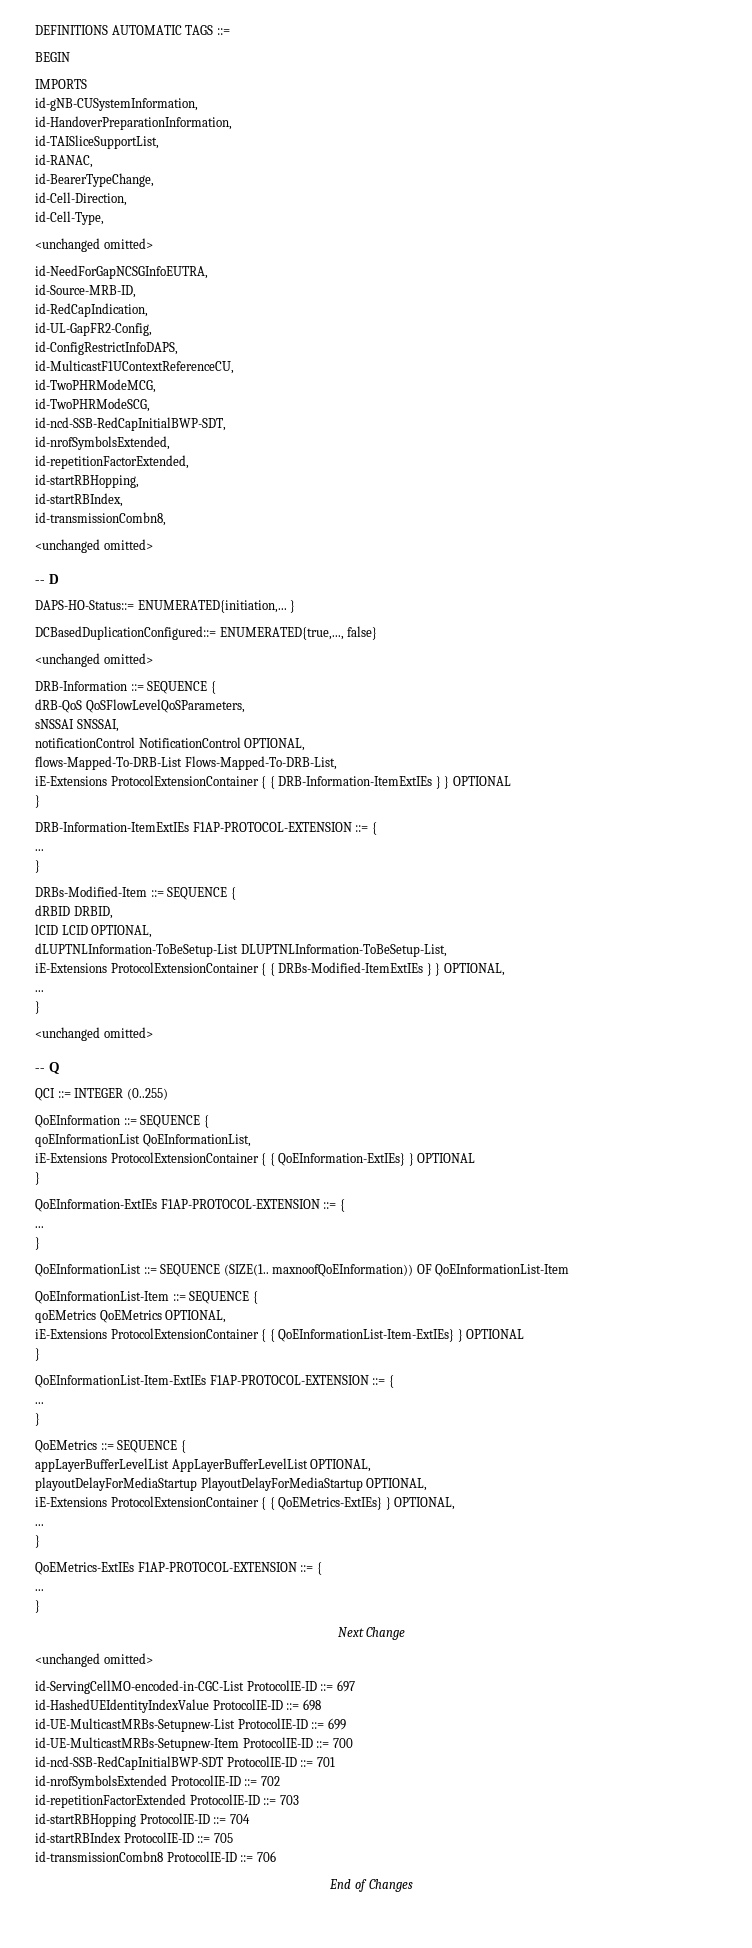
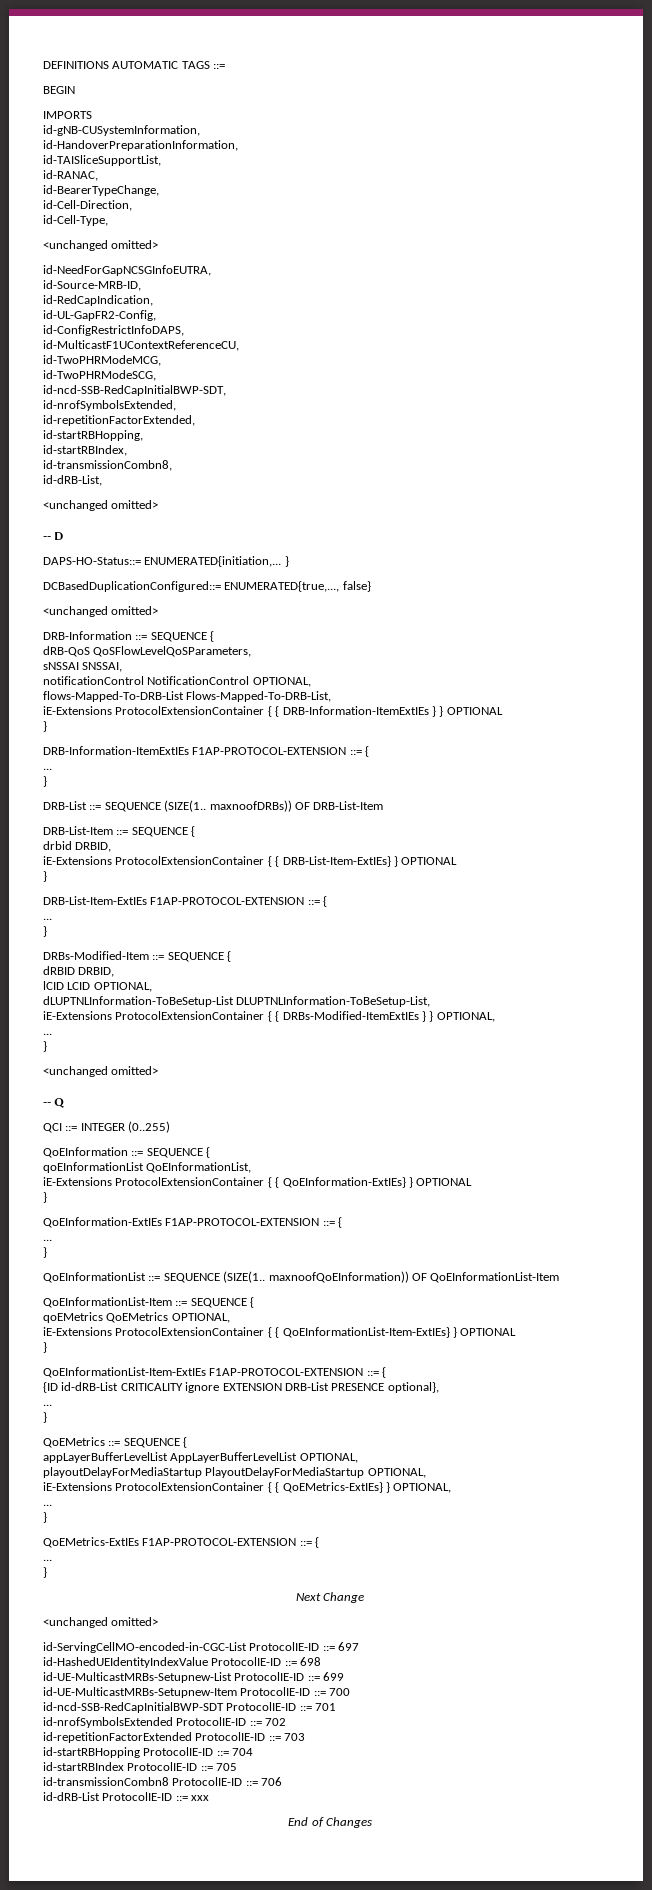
+ id-dRB-List,
+ DRB-List ::= SEQUENCE (SIZE(1.. maxnoofDRBs)) OF DRB-List-Item
+ DRB-List-Item ::= SEQUENCE {
+ drbid DRBID,
+ iE-Extensions ProtocolExtensionContainer { { DRB-List-Item-ExtIEs} } OPTIONAL
+ }
+ DRB-List-Item-ExtIEs F1AP-PROTOCOL-EXTENSION ::= {
+ ...
+ }
+ {ID id-dRB-List CRITICALITY ignore EXTENSION DRB-List PRESENCE optional},
+ id-dRB-List ProtocolIE-ID ::= xxx

